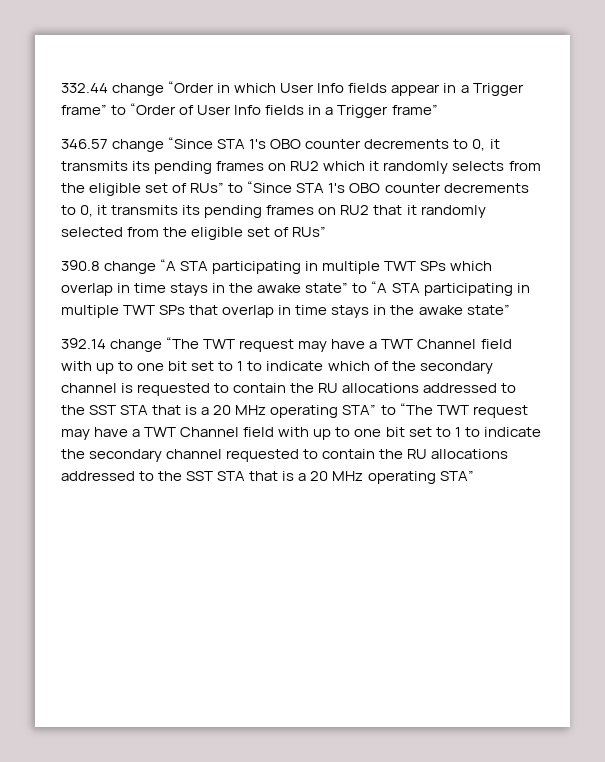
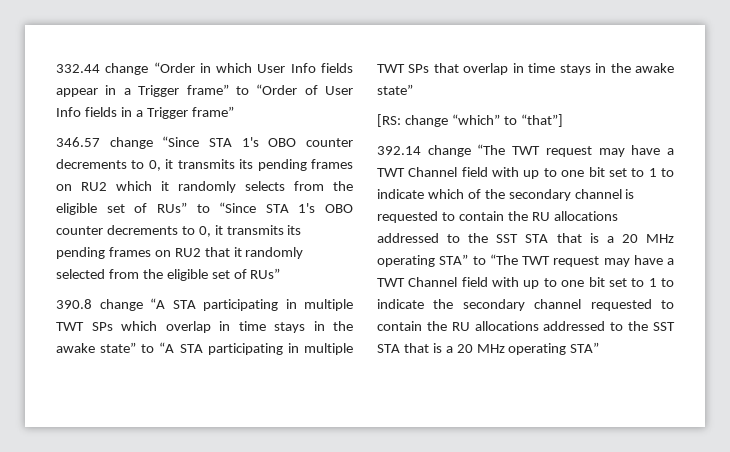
+ [RS: change “which” to “that”]

